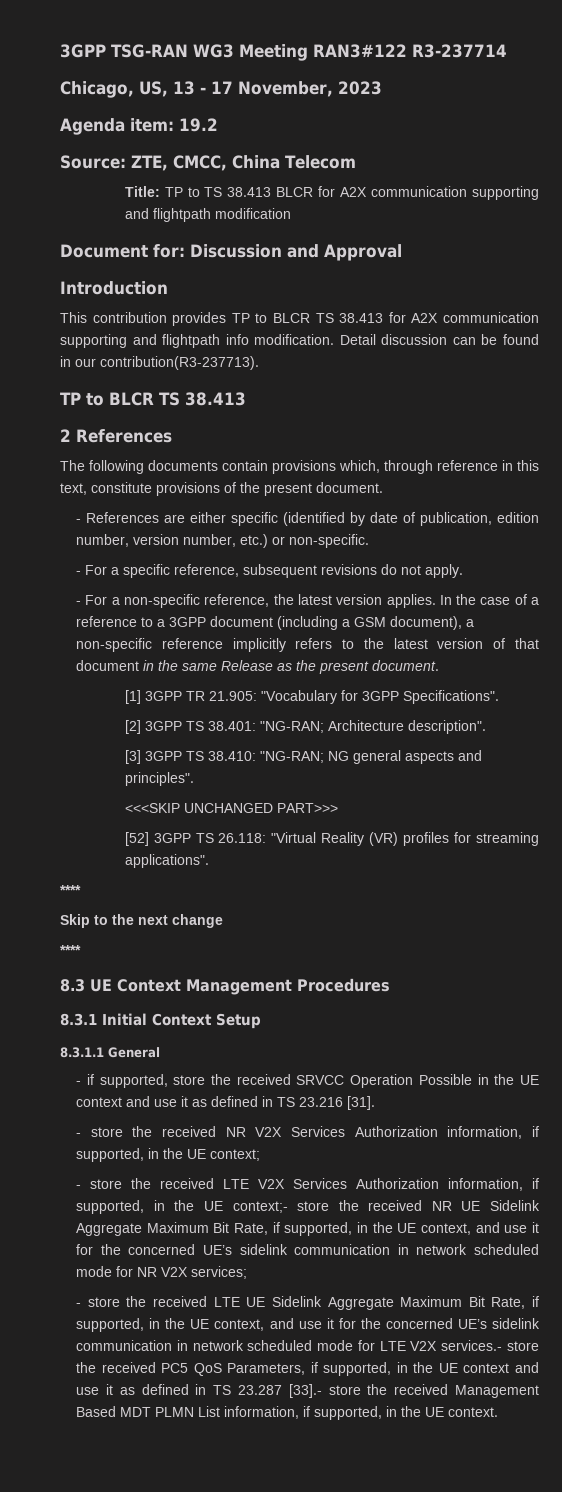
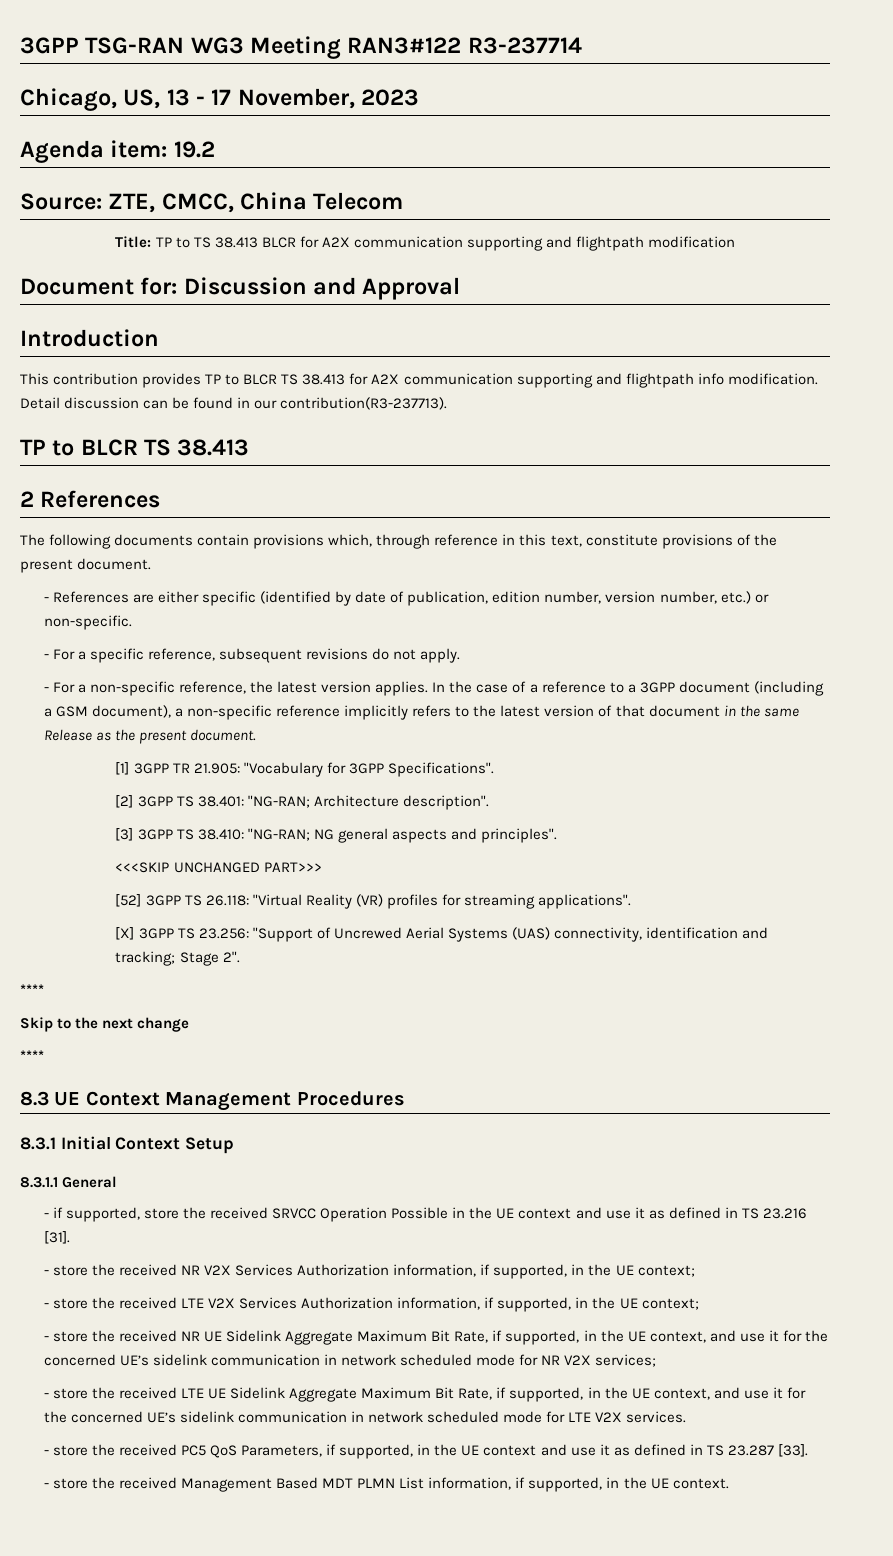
+ [X] 3GPP TS 23.256: "Support of Uncrewed Aerial Systems (UAS) connectivity, identification and tracking; Stage 2".
- - store the received LTE V2X Services Authorization information, if supported, in the UE context;- store the received NR UE Sidelink Aggregate Maximum Bit Rate, if supported, in the UE context, and use it for the concerned UE’s sidelink communication in network scheduled mode for NR V2X services;
+ - store the received LTE V2X Services Authorization information, if supported, in the UE context;
+ - store the received NR UE Sidelink Aggregate Maximum Bit Rate, if supported, in the UE context, and use it for the concerned UE’s sidelink communication in network scheduled mode for NR V2X services;
- - store the received LTE UE Sidelink Aggregate Maximum Bit Rate, if supported, in the UE context, and use it for the concerned UE’s sidelink communication in network scheduled mode for LTE V2X services.- store the received PC5 QoS Parameters, if supported, in the UE context and use it as defined in TS 23.287 [33].- store the received Management Based MDT PLMN List information, if supported, in the UE context.
+ - store the received LTE UE Sidelink Aggregate Maximum Bit Rate, if supported, in the UE context, and use it for the concerned UE’s sidelink communication in network scheduled mode for LTE V2X services.
+ - store the received PC5 QoS Parameters, if supported, in the UE context and use it as defined in TS 23.287 [33].
+ - store the received Management Based MDT PLMN List information, if supported, in the UE context.

